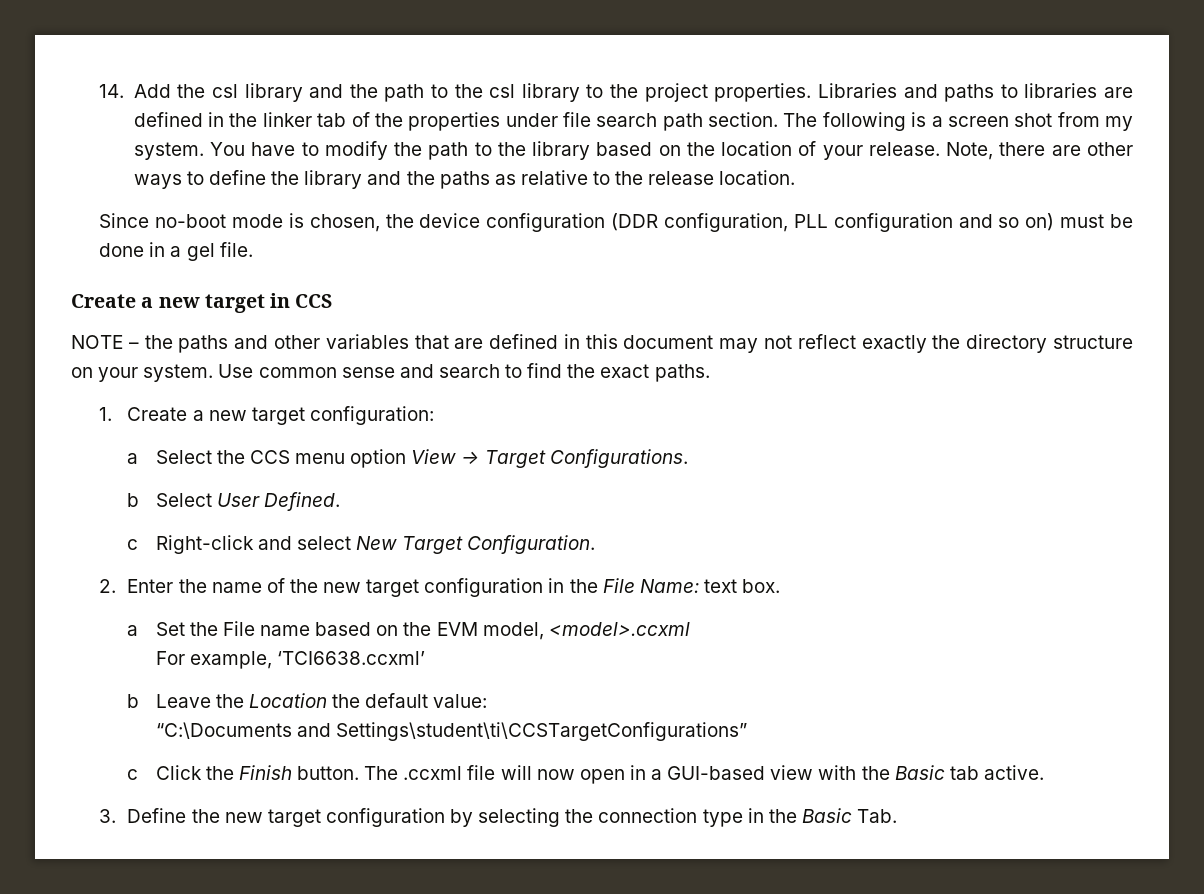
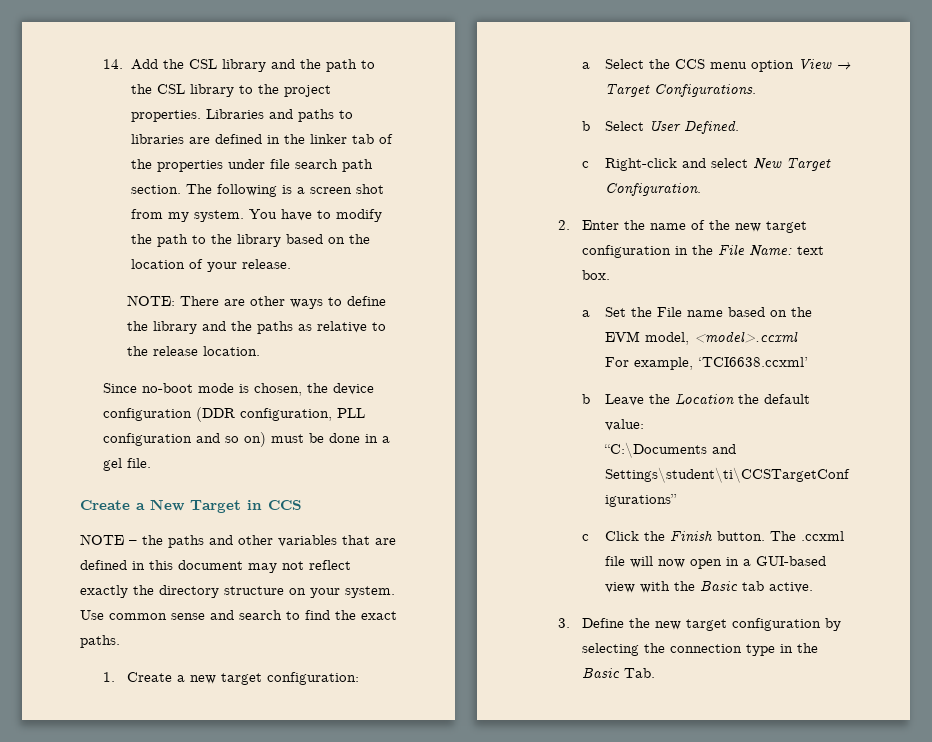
- 14. Add the csl library and the path to the csl library to the project properties.
+ 14. Add the CSL library and the path to the CSL library to the project properties.
- You have to modify the path to the library based on the location of your release. Note, there are other ways to define the library and the paths as relative to the release location.
+ You have to modify the path to the library based on the location of your release.
+ NOTE: There are other ways to define the library and the paths as relative to the release location.
- Create a new target in CCS
+ Create a New Target in CCS

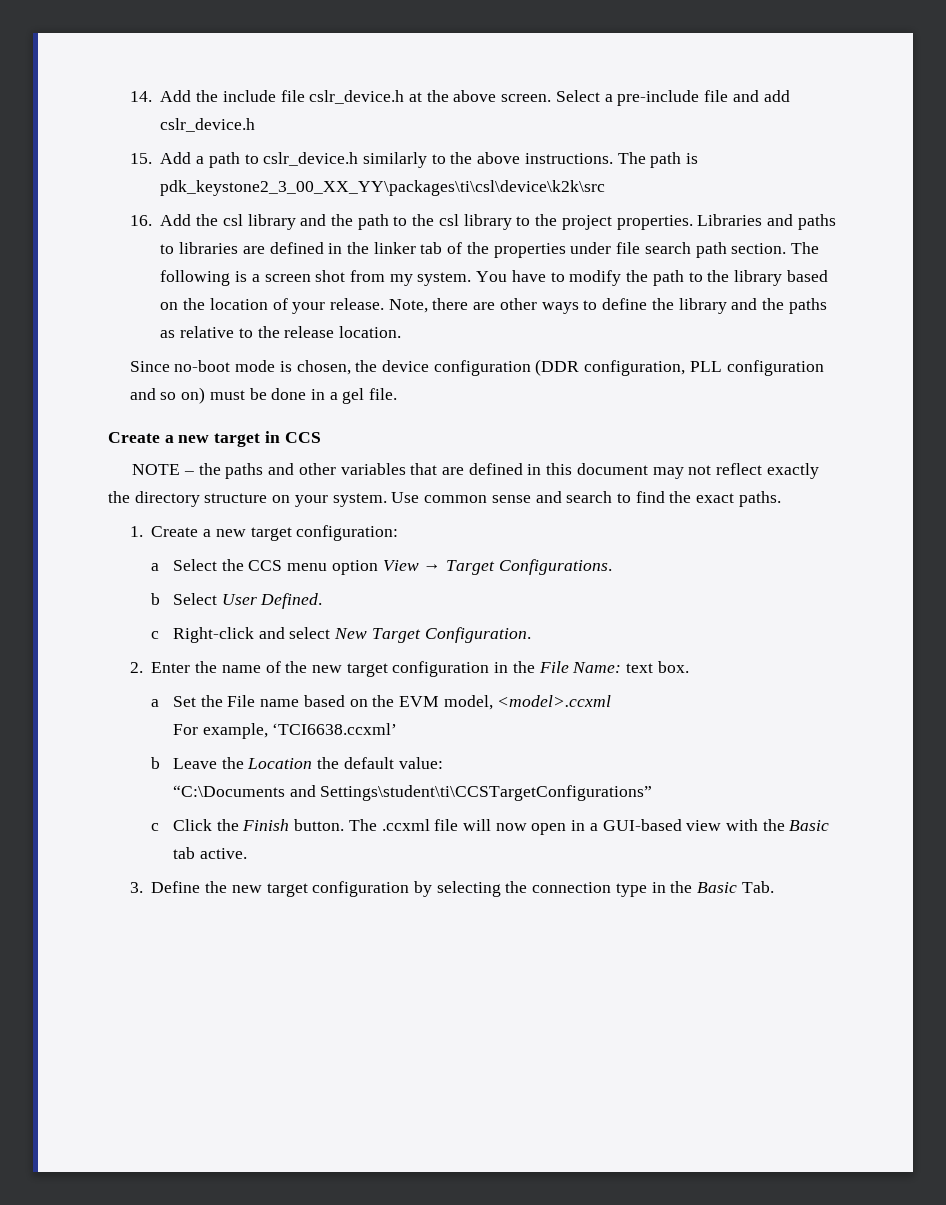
- 14. Add the CSL library and the path to the CSL library to the project properties.
+ 14. Add the include file cslr_device.h at the above screen. Select a pre-include file and add cslr_device.h
+ 15. Add a path to cslr_device.h similarly to the above instructions. The path is pdk_keystone2_3_00_XX_YY\packages\ti\csl\device\k2k\src
+ 16. Add the csl library and the path to the csl library to the project properties.
- You have to modify the path to the library based on the location of your release.
- NOTE: There are other ways to define the library and the paths as relative to the release location.
+ You have to modify the path to the library based on the location of your release. Note, there are other ways to define the library and the paths as relative to the release location.
- Create a New Target in CCS
+ Create a new target in CCS

